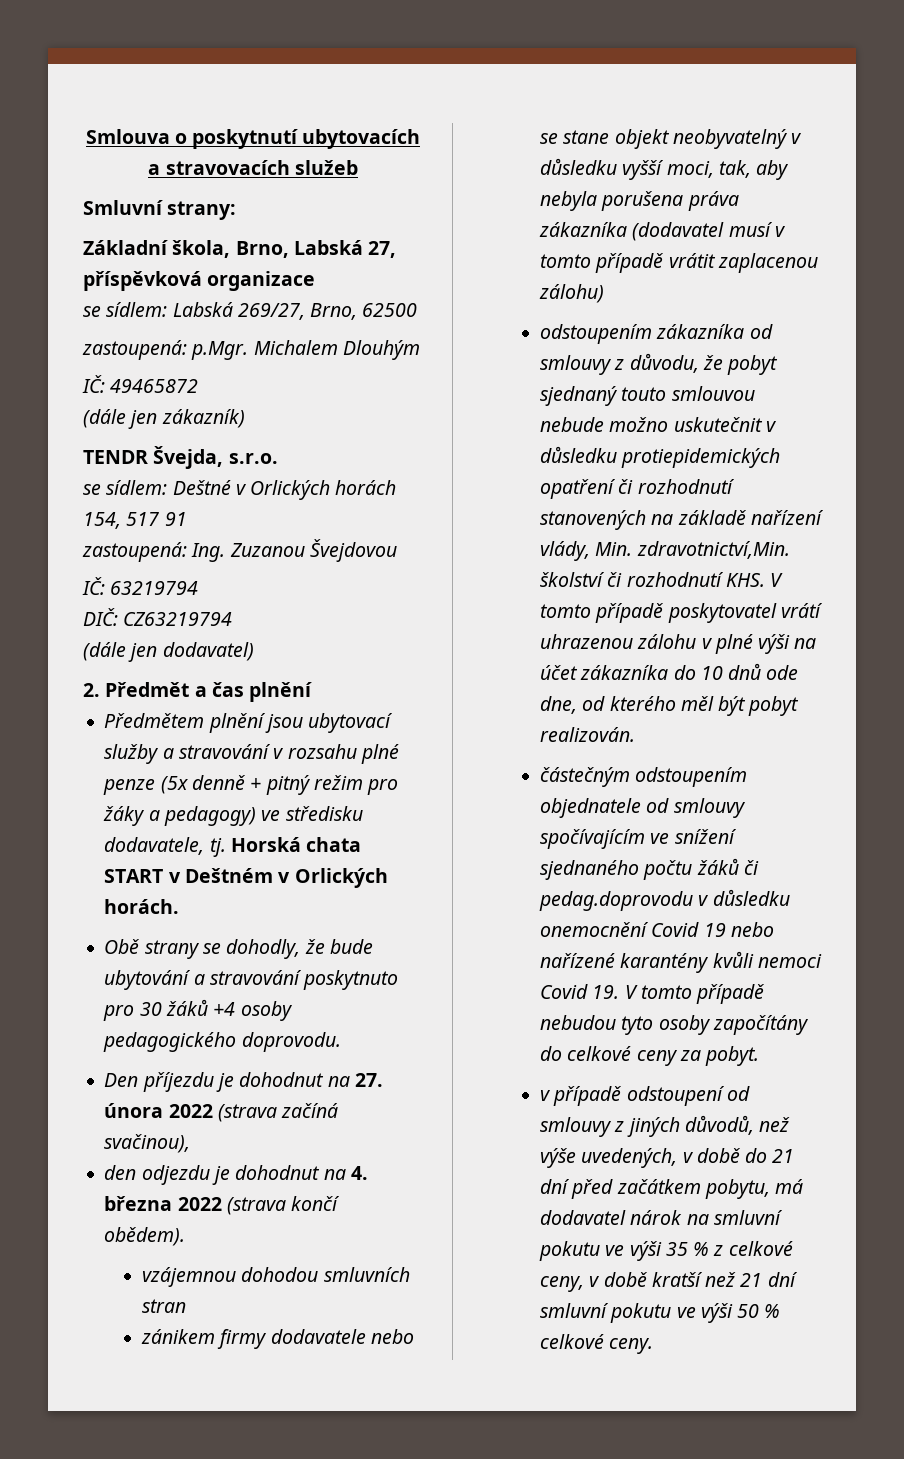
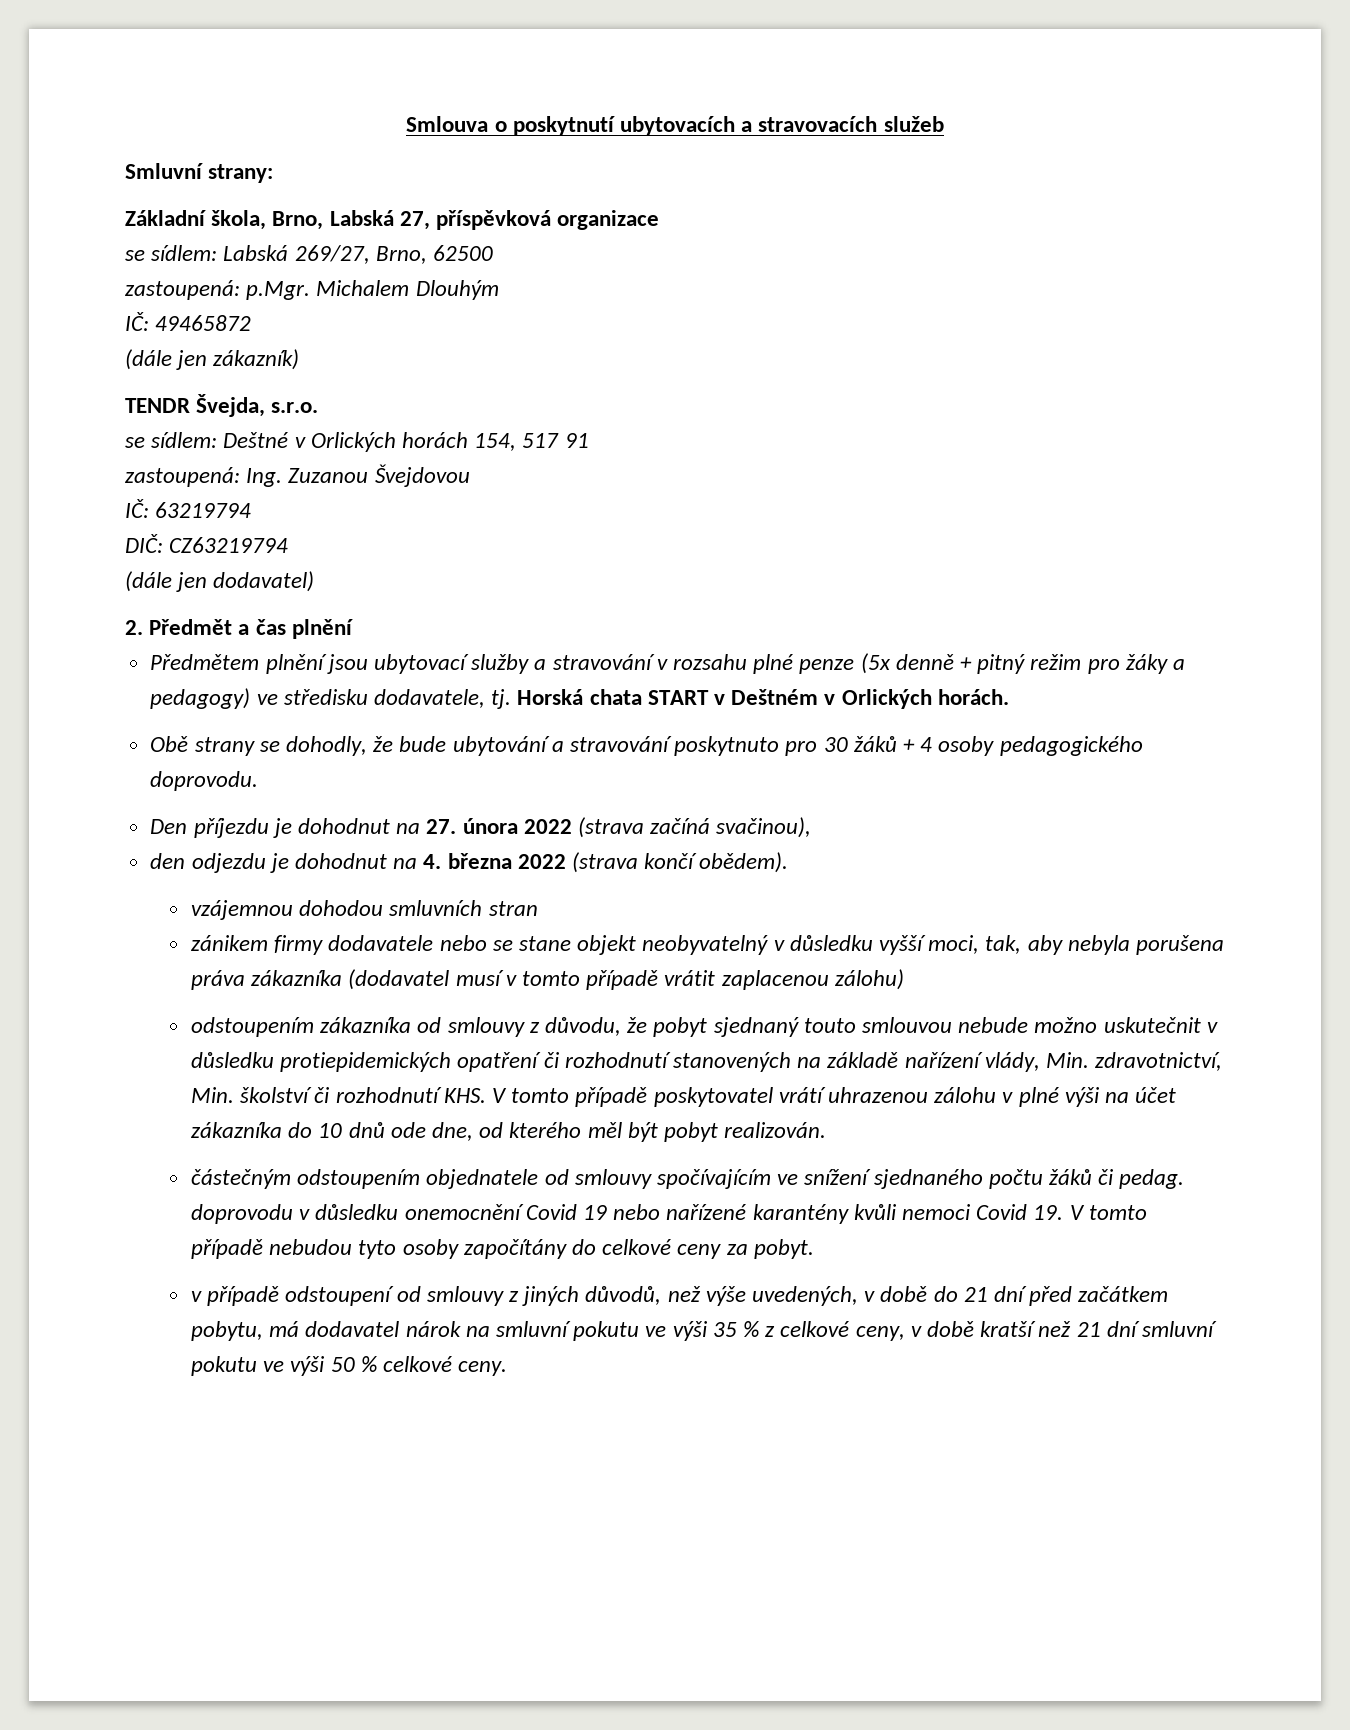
- Obě strany se dohodly, že bude ubytování a stravování poskytnuto pro 30 žáků +4 osoby pedagogického doprovodu.
+ Obě strany se dohodly, že bude ubytování a stravování poskytnuto pro 30 žáků + 4 osoby pedagogického doprovodu.
- odstoupením zákazníka od smlouvy z důvodu, že pobyt sjednaný touto smlouvou nebude možno uskutečnit v důsledku protiepidemických opatření či rozhodnutí stanovených na základě nařízení vlády, Min. zdravotnictví,Min. školství či rozhodnutí KHS. V tomto případě poskytovatel vrátí uhrazenou zálohu v plné výši na účet zákazníka do 10 dnů ode dne, od kterého měl být pobyt realizován.
+ odstoupením zákazníka od smlouvy z důvodu, že pobyt sjednaný touto smlouvou nebude možno uskutečnit v důsledku protiepidemických opatření či rozhodnutí stanovených na základě nařízení vlády, Min. zdravotnictví, Min. školství či rozhodnutí KHS. V tomto případě poskytovatel vrátí uhrazenou zálohu v plné výši na účet zákazníka do 10 dnů ode dne, od kterého měl být pobyt realizován.
- částečným odstoupením objednatele od smlouvy spočívajícím ve snížení sjednaného počtu žáků či pedag.doprovodu v důsledku onemocnění Covid 19 nebo nařízené karantény kvůli nemoci Covid 19. V tomto případě nebudou tyto osoby započítány do celkové ceny za pobyt.
+ částečným odstoupením objednatele od smlouvy spočívajícím ve snížení sjednaného počtu žáků či pedag. doprovodu v důsledku onemocnění Covid 19 nebo nařízené karantény kvůli nemoci Covid 19. V tomto případě nebudou tyto osoby započítány do celkové ceny za pobyt.

